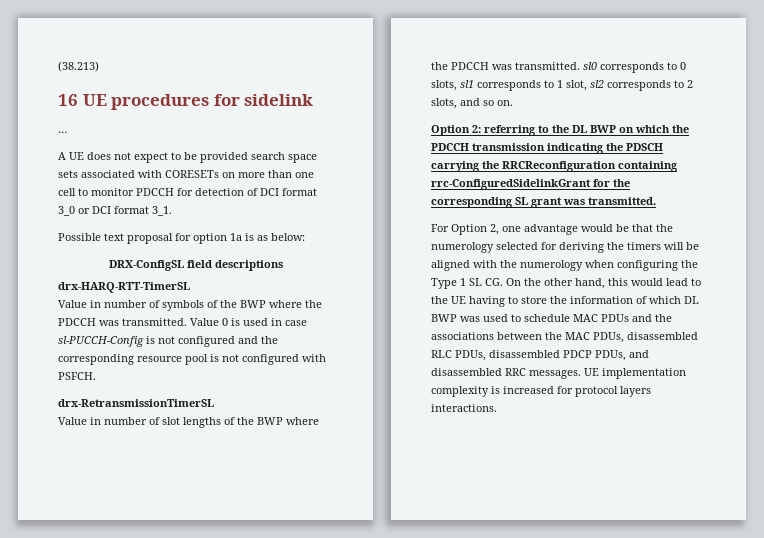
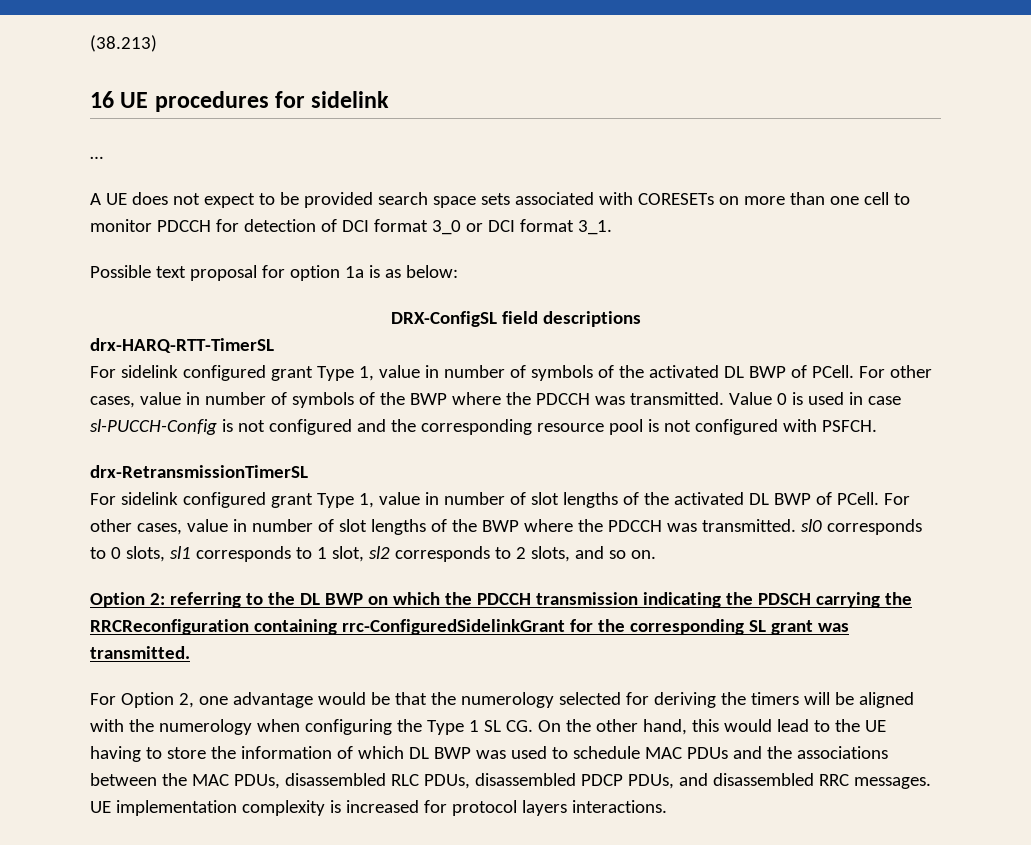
- Value in number of symbols of the BWP where the PDCCH was transmitted.
+ For sidelink configured grant Type 1, value in number of symbols of the activated DL BWP of PCell. For other cases, value in number of symbols of the BWP where the PDCCH was transmitted.
- Value in number of slot lengths of the BWP where the PDCCH was transmitted. sl0 corresponds to 0 slots, sl1 corresponds to 1 slot, sl2 corresponds to 2 slots, and so on.
+ For sidelink configured grant Type 1, value in number of slot lengths of the activated DL BWP of PCell. For other cases, value in number of slot lengths of the BWP where the PDCCH was transmitted. sl0 corresponds to 0 slots, sl1 corresponds to 1 slot, sl2 corresponds to 2 slots, and so on.

